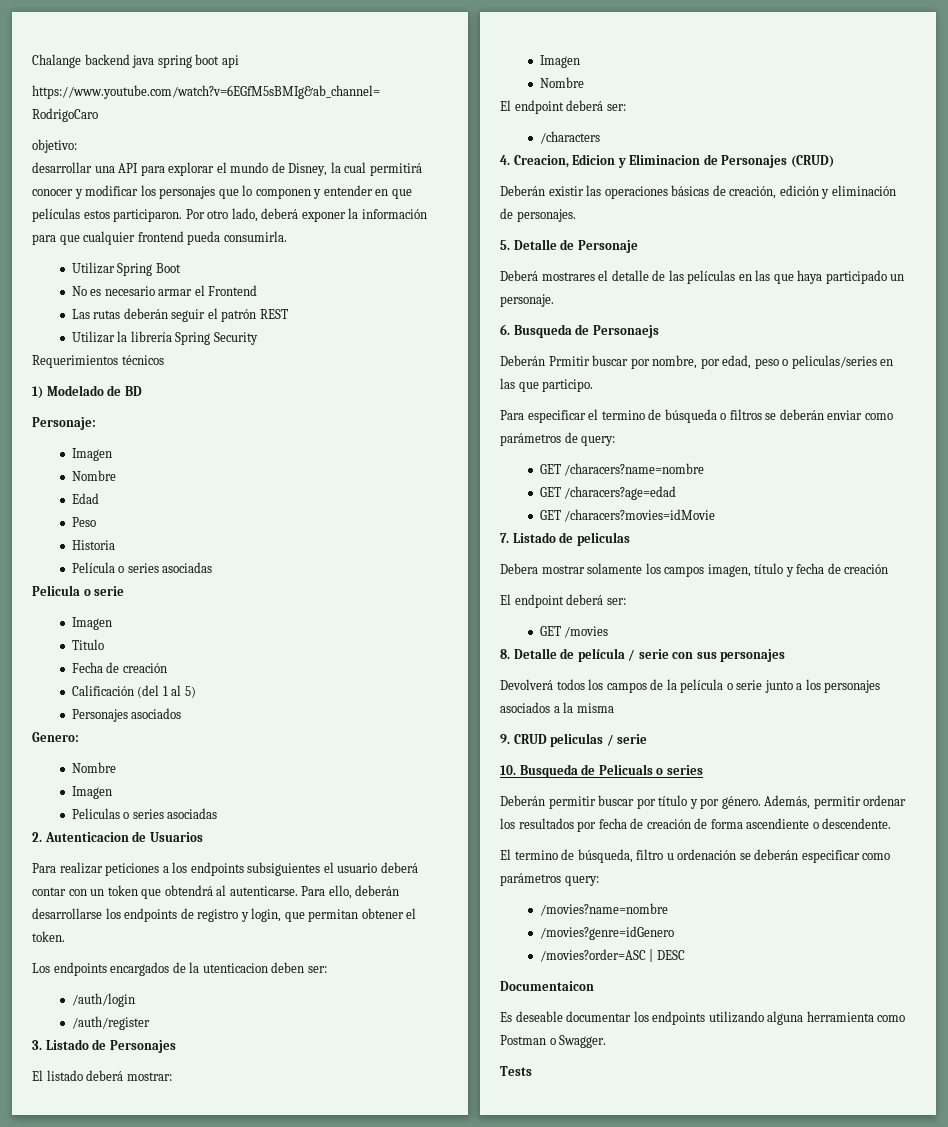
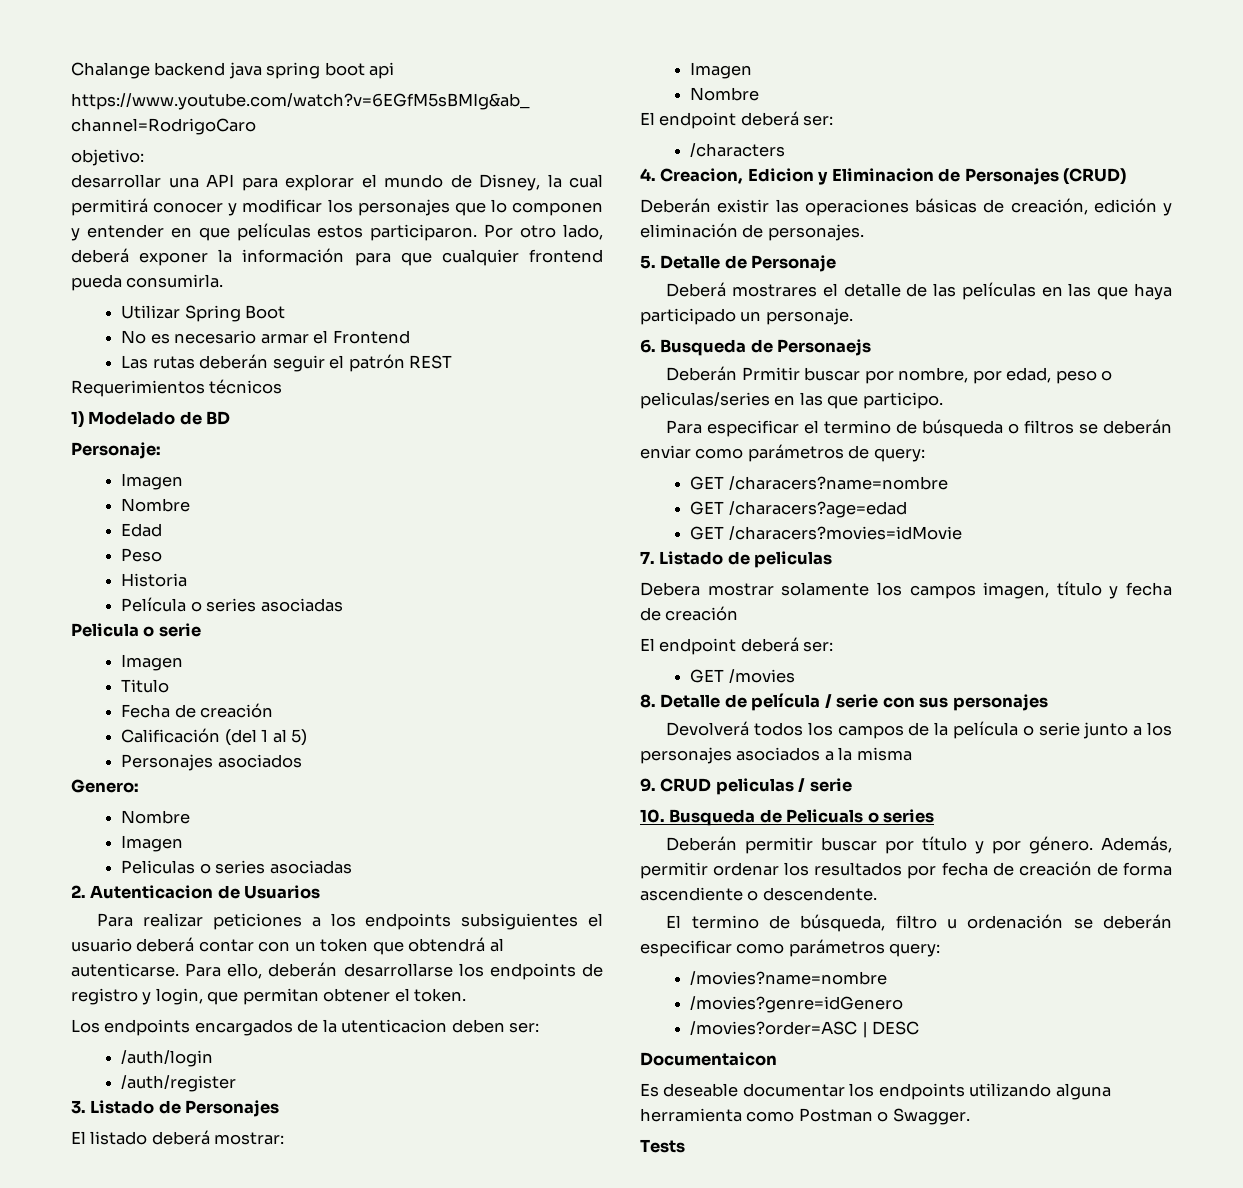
- Utilizar la librería Spring Security

